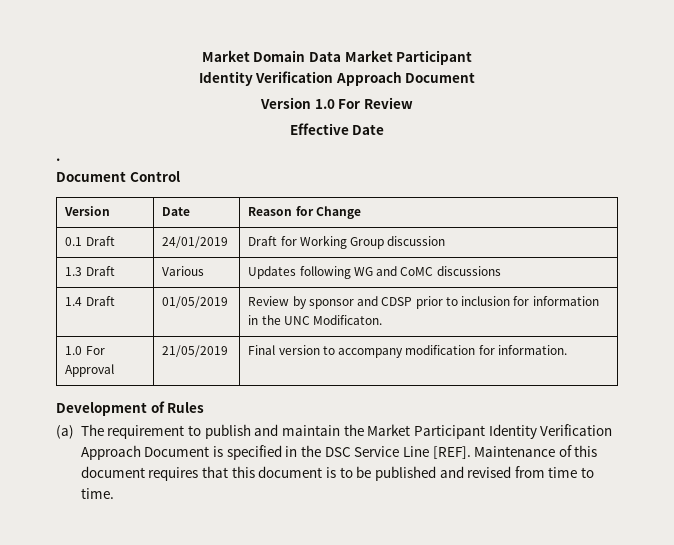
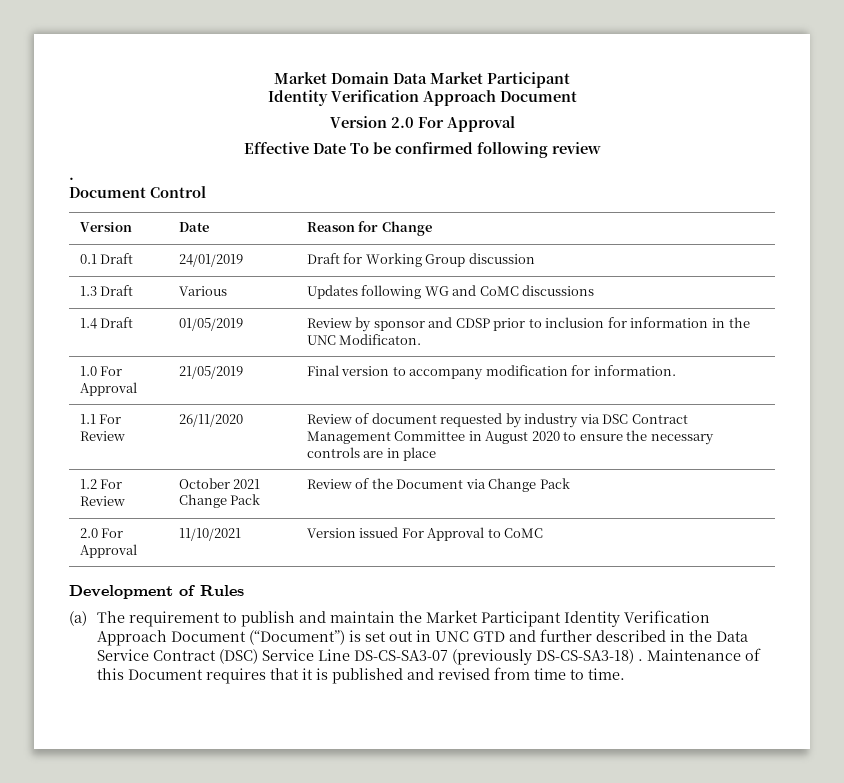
- Version 1.0 For Review
+ Version 2.0 For Approval
- Effective Date
+ Effective Date To be confirmed following review
+ 1.1 For Review | 26/11/2020 | Review of document requested by industry via DSC Contract Management Committee in August 2020 to ensure the necessary controls are in place
+ 1.2 For Review | October 2021 Change Pack | Review of the Document via Change Pack
+ 2.0 For Approval | 11/10/2021 | Version issued For Approval to CoMC
- (a) The requirement to publish and maintain the Market Participant Identity Verification Approach Document is specified in the DSC Service Line [REF].
+ (a) The requirement to publish and maintain the Market Participant Identity Verification Approach Document (“Document”) is set out in UNC GTD and further described in the Data Service Contract (DSC) Service Line DS-CS-SA3-07 (previously DS-CS-SA3-18) .
- Maintenance of this document requires that this document is to be published and revised from time to time.
+ Maintenance of this Document requires that it is published and revised from time to time.

